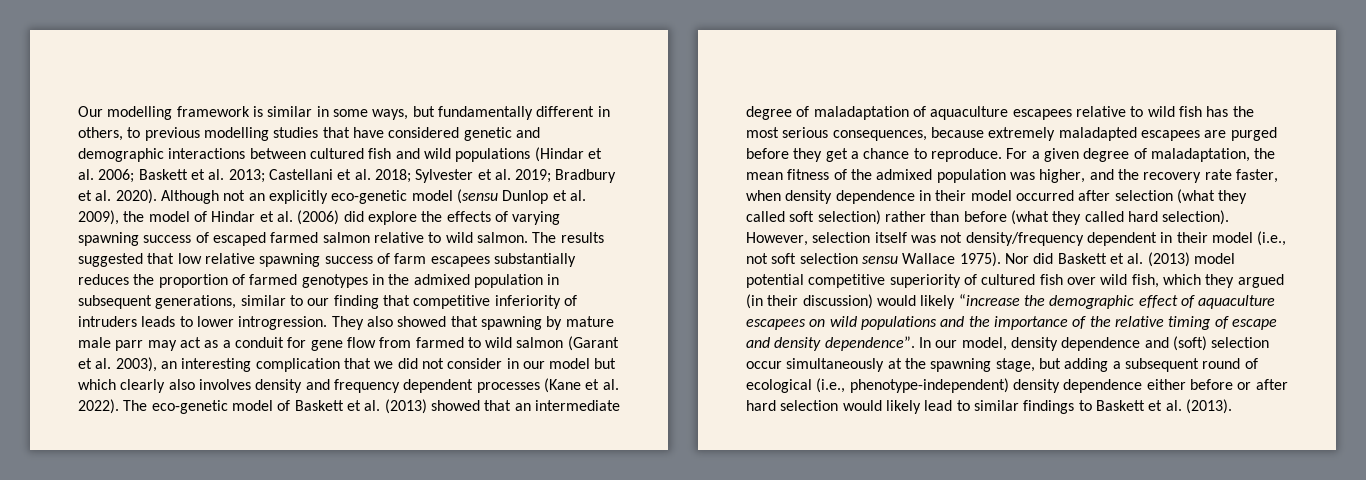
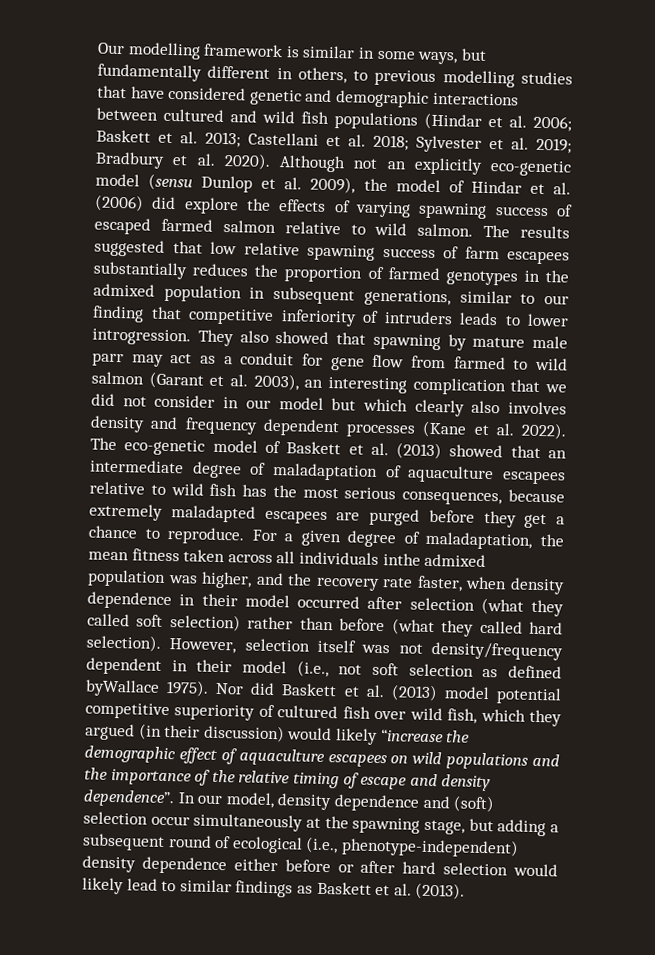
- Our modelling framework is similar in some ways, but fundamentally different in others, to previous modelling studies that have considered genetic and demographic interactions between cultured fish and wild populations (Hindar et al. 2006; Baskett et al. 2013; Castellani et al. 2018; Sylvester et al. 2019; Bradbury et al. 2020).
+ Our modelling framework is similar in some ways, but fundamentally different in others, to previous modelling studies that have considered genetic and demographic interactions between cultured and wild fish populations (Hindar et al. 2006; Baskett et al. 2013; Castellani et al. 2018; Sylvester et al. 2019; Bradbury et al. 2020).
- For a given degree of maladaptation, the mean fitness of the admixed population was higher, and the recovery rate faster, when density dependence in their model occurred after selection (what they called soft selection) rather than before (what they called hard selection).
+ For a given degree of maladaptation, the mean fitness taken across all individuals inthe admixed population was higher, and the recovery rate faster, when density dependence in their model occurred after selection (what they called soft selection) rather than before (what they called hard selection).
- However, selection itself was not density/frequency dependent in their model (i.e., not soft selection sensu Wallace 1975).
+ However, selection itself was not density/frequency dependent in their model (i.e., not soft selection as defined byWallace 1975).
- In our model, density dependence and (soft) selection occur simultaneously at the spawning stage, but adding a subsequent round of ecological (i.e., phenotype-independent) density dependence either before or after hard selection would likely lead to similar findings to Baskett et al. (2013).
+ In our model, density dependence and (soft) selection occur simultaneously at the spawning stage, but adding a subsequent round of ecological (i.e., phenotype-independent) density dependence either before or after hard selection would likely lead to similar findings as Baskett et al. (2013).

